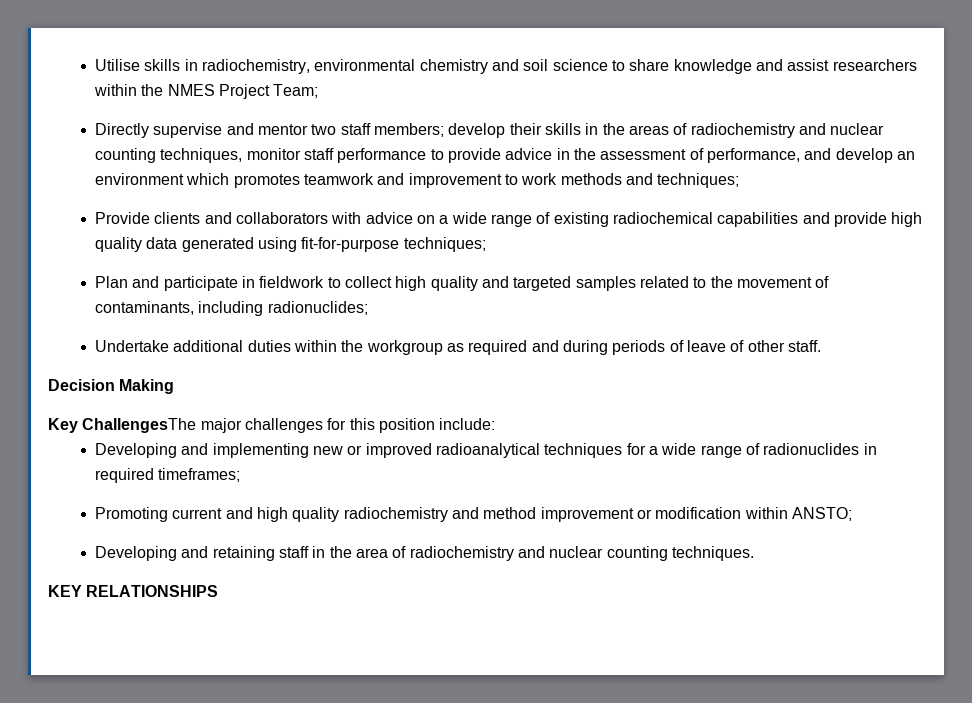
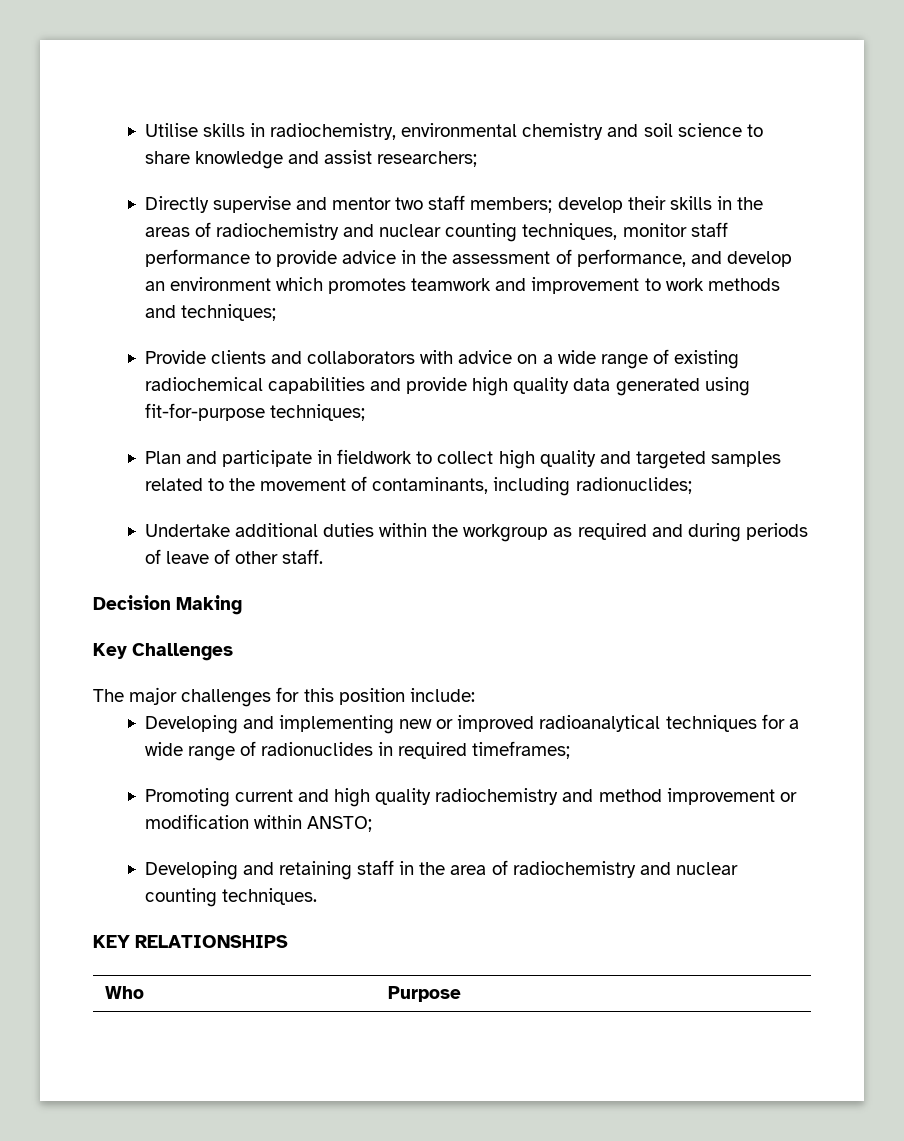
- Utilise skills in radiochemistry, environmental chemistry and soil science to share knowledge and assist researchers within the NMES Project Team;
+ Utilise skills in radiochemistry, environmental chemistry and soil science to share knowledge and assist researchers;
- Key ChallengesThe major challenges for this position include:
+ Key Challenges
+ The major challenges for this position include:
+ Who | Purpose

